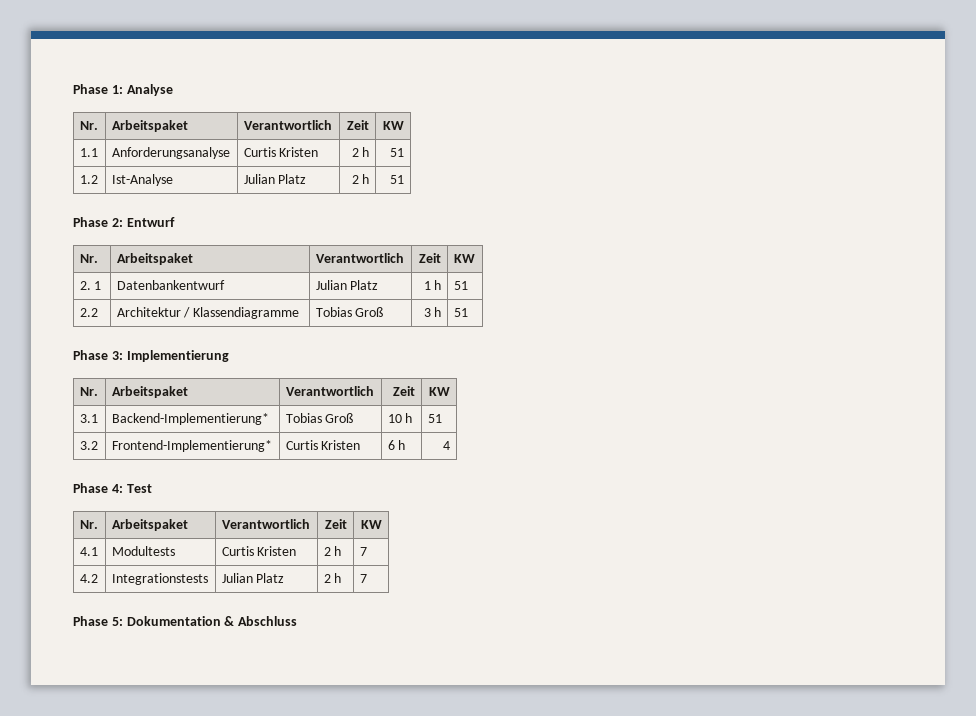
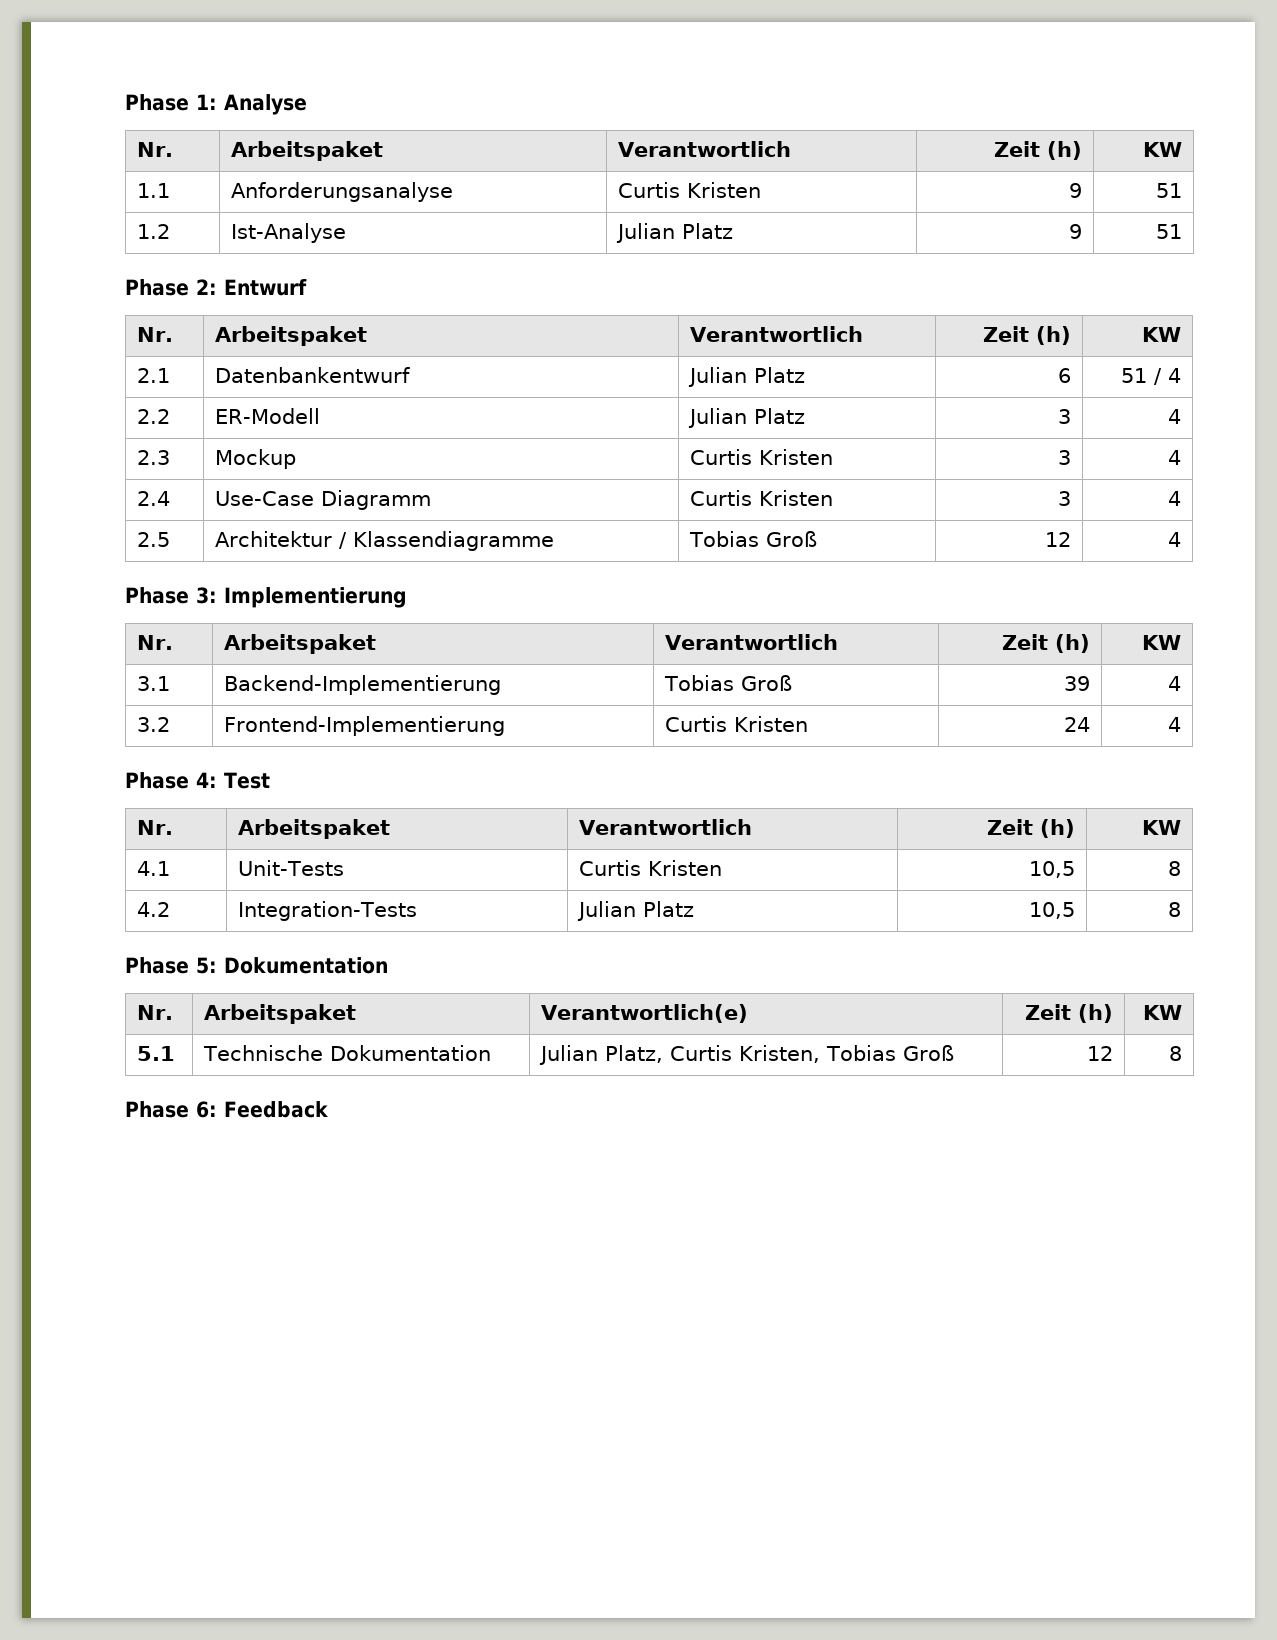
  Phase 1: Analyse
- Nr. | Arbeitspaket | Verantwortlich | Zeit | KW
+ Nr. | Arbeitspaket | Verantwortlich | Zeit (h) | KW
- 1.1 | Anforderungsanalyse | Curtis Kristen | 2 h | 51
+ 1.1 | Anforderungsanalyse | Curtis Kristen | 9 | 51
- 1.2 | Ist-Analyse | Julian Platz | 2 h | 51
+ 1.2 | Ist-Analyse | Julian Platz | 9 | 51
  Phase 2: Entwurf
- Nr. | Arbeitspaket | Verantwortlich | Zeit | KW
- 2. 1 | Datenbankentwurf | Julian Platz | 1 h | 51
+ Nr. | Arbeitspaket | Verantwortlich | Zeit (h) | KW
+ 2.1 | Datenbankentwurf | Julian Platz | 6 | 51 / 4
- 2.2 | Architektur / Klassendiagramme | Tobias Groß | 3 h | 51
+ 2.2 | ER-Modell | Julian Platz | 3 | 4
+ 2.3 | Mockup | Curtis Kristen | 3 | 4
+ 2.4 | Use-Case Diagramm | Curtis Kristen | 3 | 4
+ 2.5 | Architektur / Klassendiagramme | Tobias Groß | 12 | 4
  Phase 3: Implementierung
- Nr. | Arbeitspaket | Verantwortlich | Zeit | KW
+ Nr. | Arbeitspaket | Verantwortlich | Zeit (h) | KW
- 3.1 | Backend-Implementierung* | Tobias Groß | 10 h | 51
+ 3.1 | Backend-Implementierung | Tobias Groß | 39 | 4
- 3.2 | Frontend-Implementierung* | Curtis Kristen | 6 h | 4
+ 3.2 | Frontend-Implementierung | Curtis Kristen | 24 | 4
  Phase 4: Test
- Nr. | Arbeitspaket | Verantwortlich | Zeit | KW
+ Nr. | Arbeitspaket | Verantwortlich | Zeit (h) | KW
- 4.1 | Modultests | Curtis Kristen | 2 h | 7
+ 4.1 | Unit-Tests | Curtis Kristen | 10,5 | 8
- 4.2 | Integrationstests | Julian Platz | 2 h | 7
+ 4.2 | Integration-Tests | Julian Platz | 10,5 | 8
- Phase 5: Dokumentation & Abschluss
+ Phase 5: Dokumentation
+ Nr. | Arbeitspaket | Verantwortlich(e) | Zeit (h) | KW
+ 5.1 | Technische Dokumentation | Julian Platz, Curtis Kristen, Tobias Groß | 12 | 8
+ Phase 6: Feedback

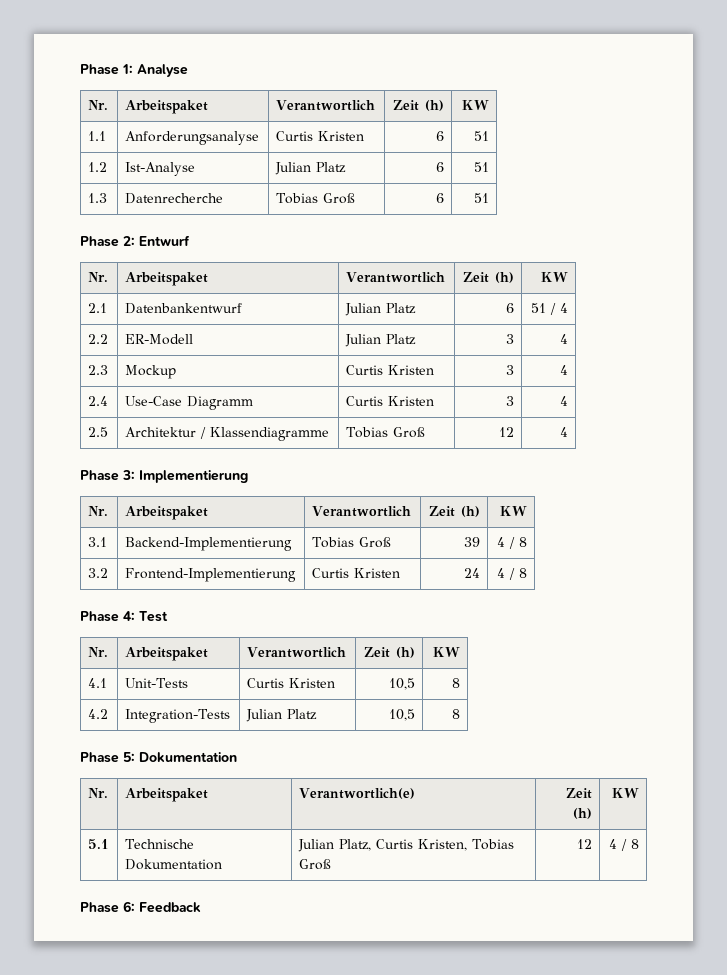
- 1.1 | Anforderungsanalyse | Curtis Kristen | 9 | 51
+ 1.1 | Anforderungsanalyse | Curtis Kristen | 6 | 51
- 1.2 | Ist-Analyse | Julian Platz | 9 | 51
+ 1.2 | Ist-Analyse | Julian Platz | 6 | 51
+ 1.3 | Datenrecherche | Tobias Groß | 6 | 51
- 3.1 | Backend-Implementierung | Tobias Groß | 39 | 4
+ 3.1 | Backend-Implementierung | Tobias Groß | 39 | 4 / 8
- 3.2 | Frontend-Implementierung | Curtis Kristen | 24 | 4
+ 3.2 | Frontend-Implementierung | Curtis Kristen | 24 | 4 / 8
- 5.1 | Technische Dokumentation | Julian Platz, Curtis Kristen, Tobias Groß | 12 | 8
+ 5.1 | Technische Dokumentation | Julian Platz, Curtis Kristen, Tobias Groß | 12 | 4 / 8

